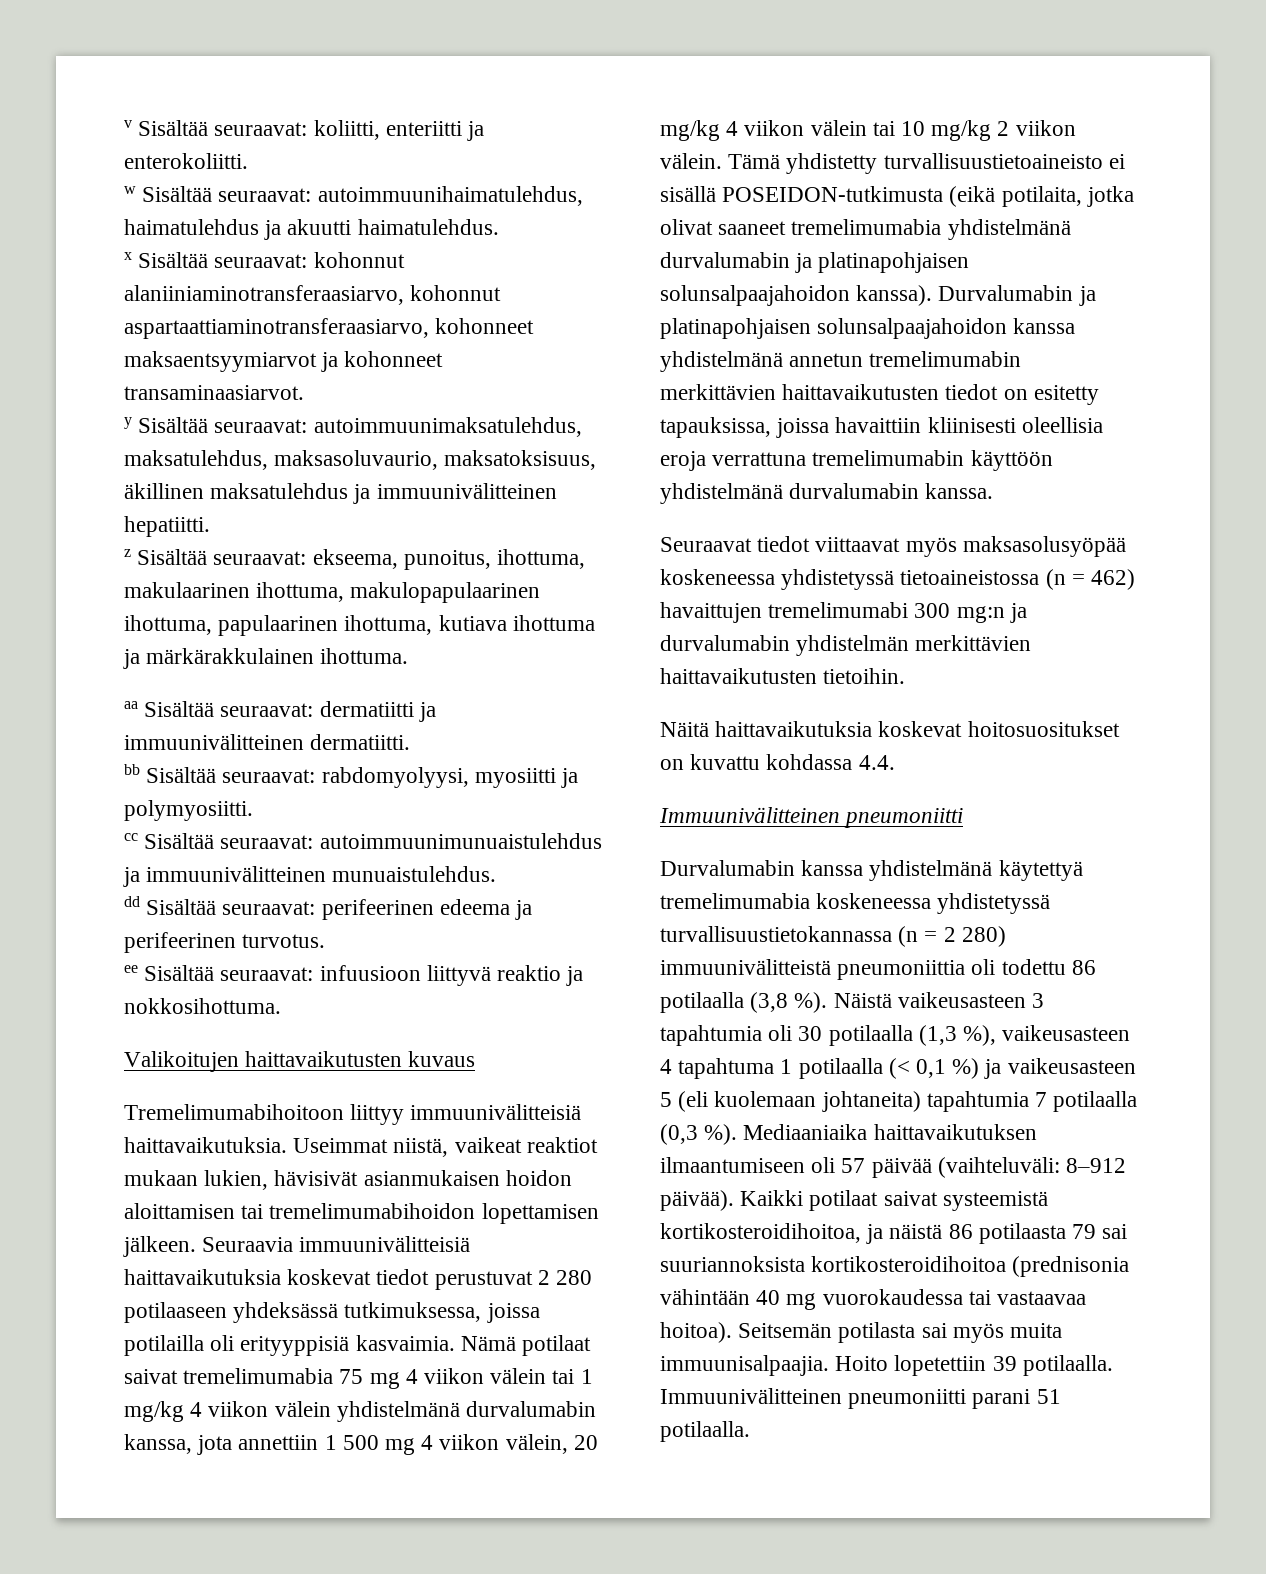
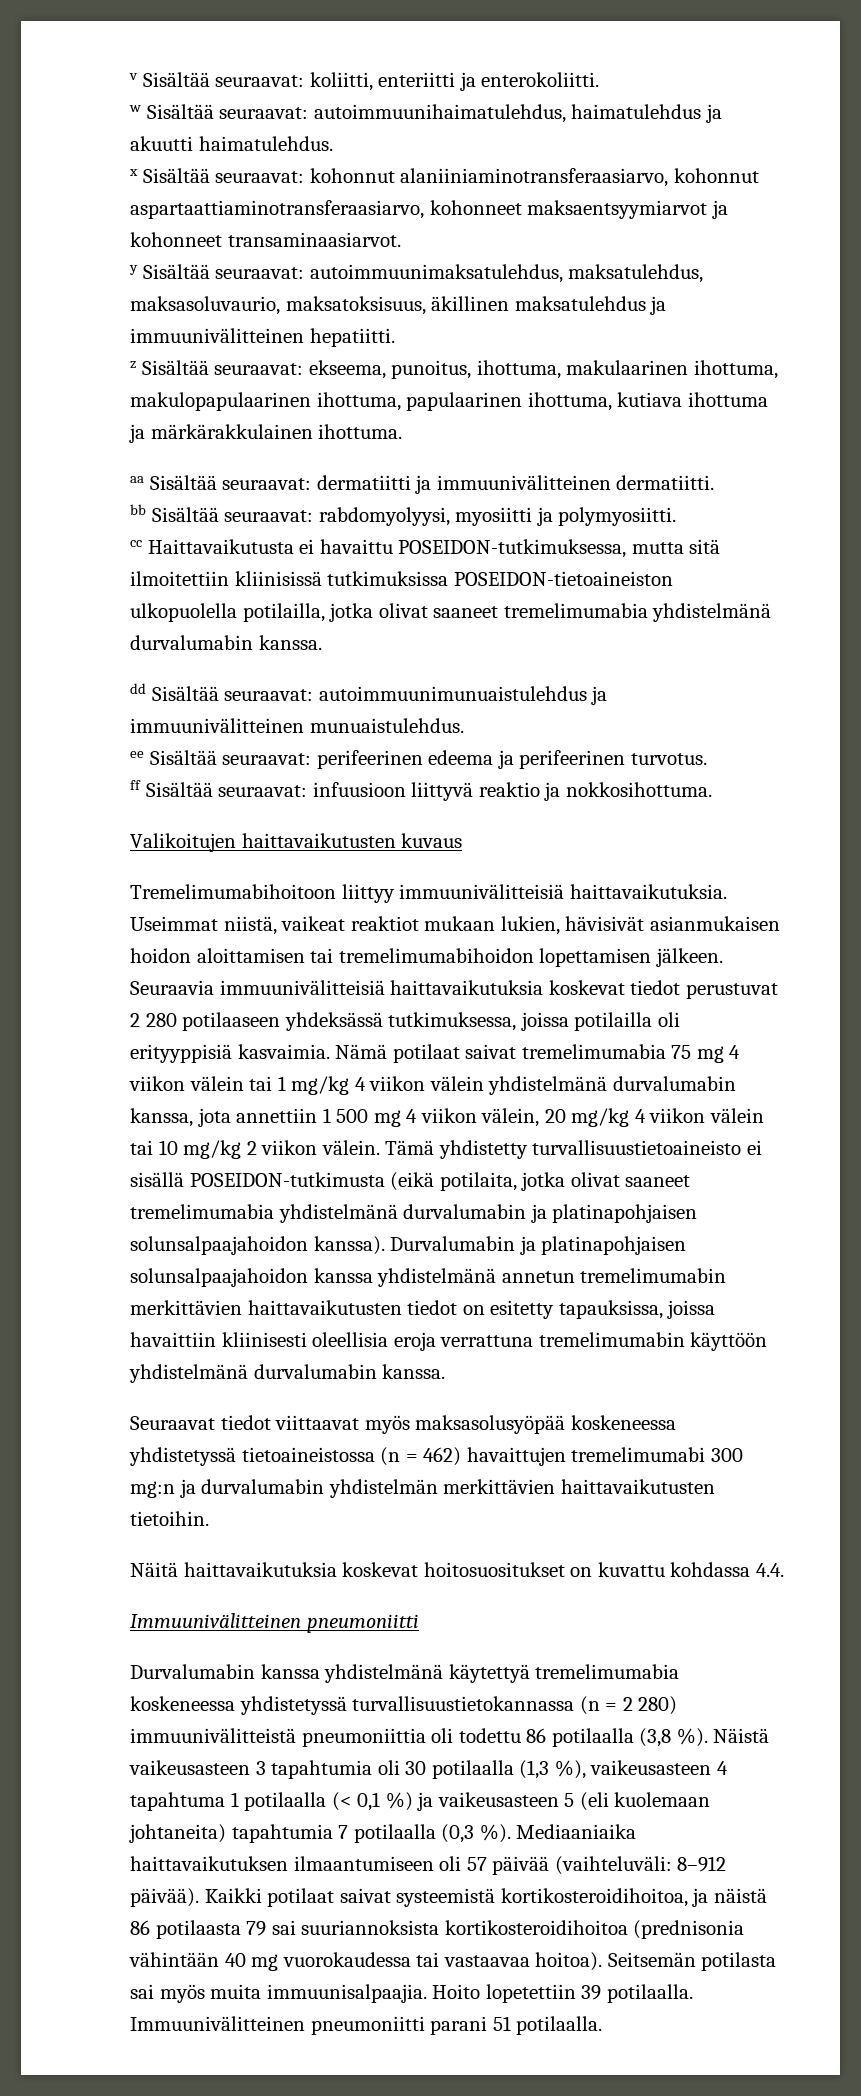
- cc Sisältää seuraavat: autoimmuunimunuaistulehdus ja immuunivälitteinen munuaistulehdus.
+ cc Haittavaikutusta ei havaittu POSEIDON-tutkimuksessa, mutta sitä ilmoitettiin kliinisissä tutkimuksissa POSEIDON-tietoaineiston ulkopuolella potilailla, jotka olivat saaneet tremelimumabia yhdistelmänä durvalumabin kanssa.
+ dd Sisältää seuraavat: autoimmuunimunuaistulehdus ja immuunivälitteinen munuaistulehdus.
- dd Sisältää seuraavat: perifeerinen edeema ja perifeerinen turvotus.
+ ee Sisältää seuraavat: perifeerinen edeema ja perifeerinen turvotus.
- ee Sisältää seuraavat: infuusioon liittyvä reaktio ja nokkosihottuma.
+ ff Sisältää seuraavat: infuusioon liittyvä reaktio ja nokkosihottuma.

